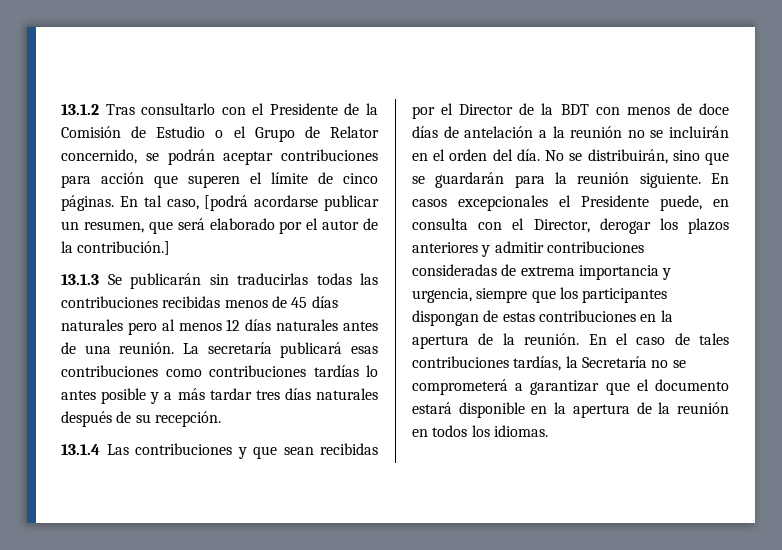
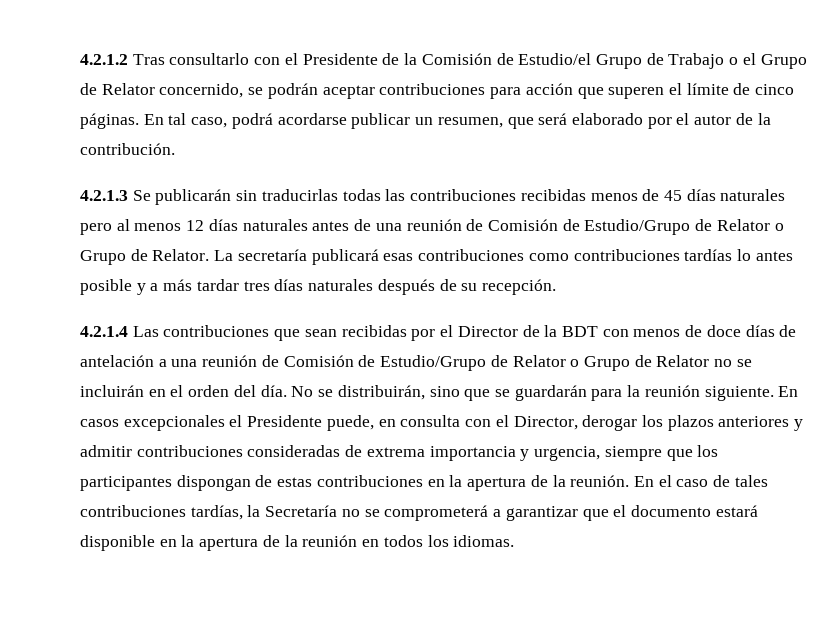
- 13.1.2 Tras consultarlo con el Presidente de la Comisión de Estudio o el Grupo de Relator concernido, se podrán aceptar contribuciones para acción que superen el límite de cinco páginas.
+ 4.2.1.2 Tras consultarlo con el Presidente de la Comisión de Estudio/el Grupo de Trabajo o el Grupo de Relator concernido, se podrán aceptar contribuciones para acción que superen el límite de cinco páginas.
- En tal caso, [podrá acordarse publicar un resumen, que será elaborado por el autor de la contribución.]
- 13.1.3 Se publicarán sin traducirlas todas las contribuciones recibidas menos de 45 días naturales pero al menos 12 días naturales antes de una reunión.
+ En tal caso, podrá acordarse publicar un resumen, que será elaborado por el autor de la contribución.
+ 4.2.1.3 Se publicarán sin traducirlas todas las contribuciones recibidas menos de 45 días naturales pero al menos 12 días naturales antes de una reunión de Comisión de Estudio/Grupo de Relator o Grupo de Relator.
- 13.1.4 Las contribuciones y que sean recibidas por el Director de la BDT con menos de doce días de antelación a la reunión no se incluirán en el orden del día.
+ 4.2.1.4 Las contribuciones que sean recibidas por el Director de la BDT con menos de doce días de antelación a una reunión de Comisión de Estudio/Grupo de Relator o Grupo de Relator no se incluirán en el orden del día.

